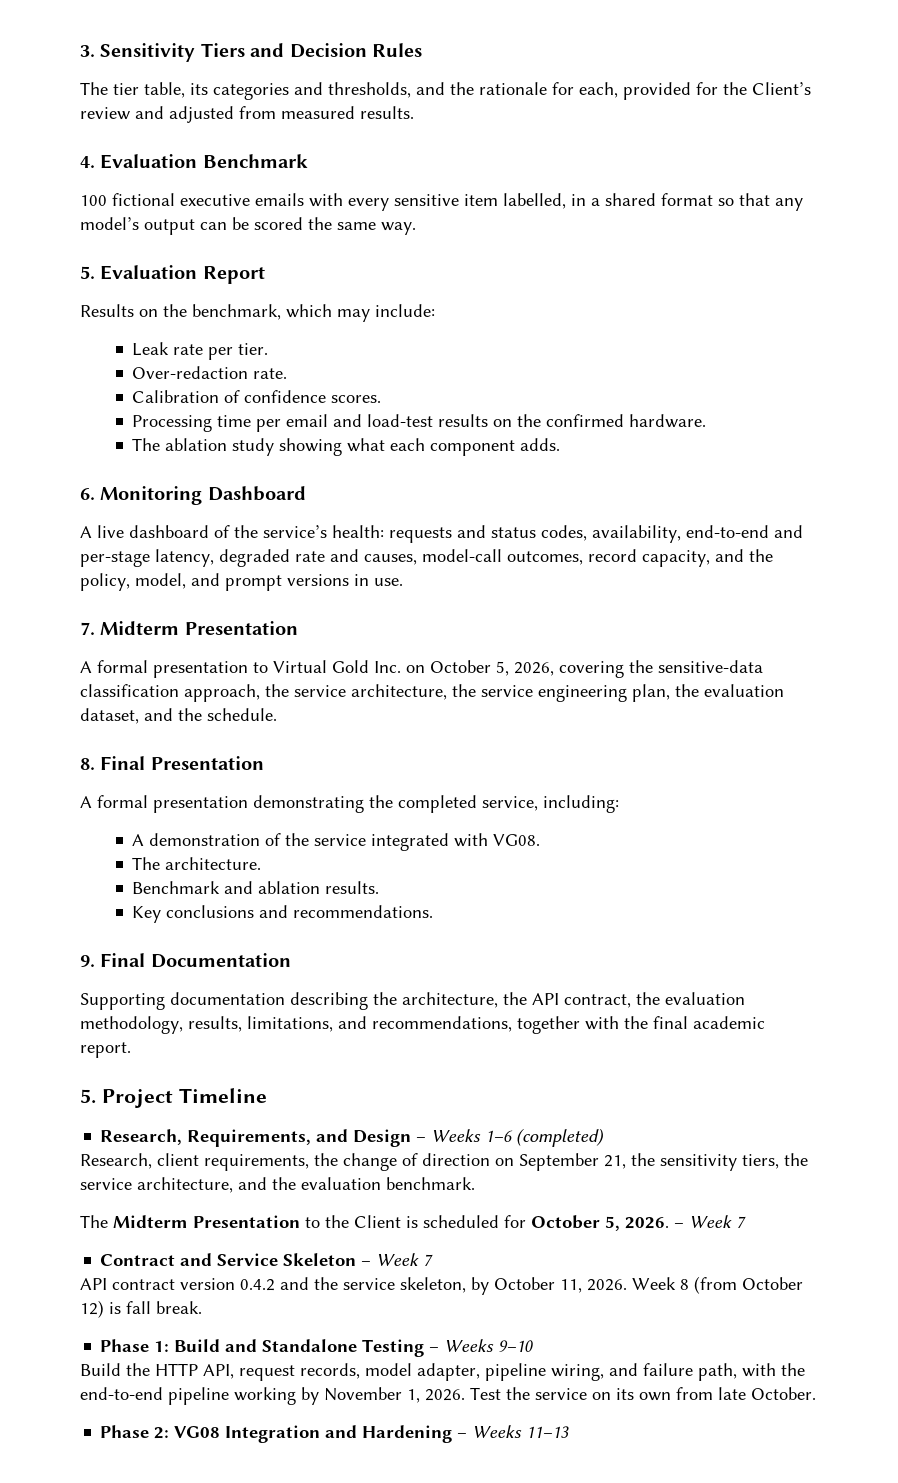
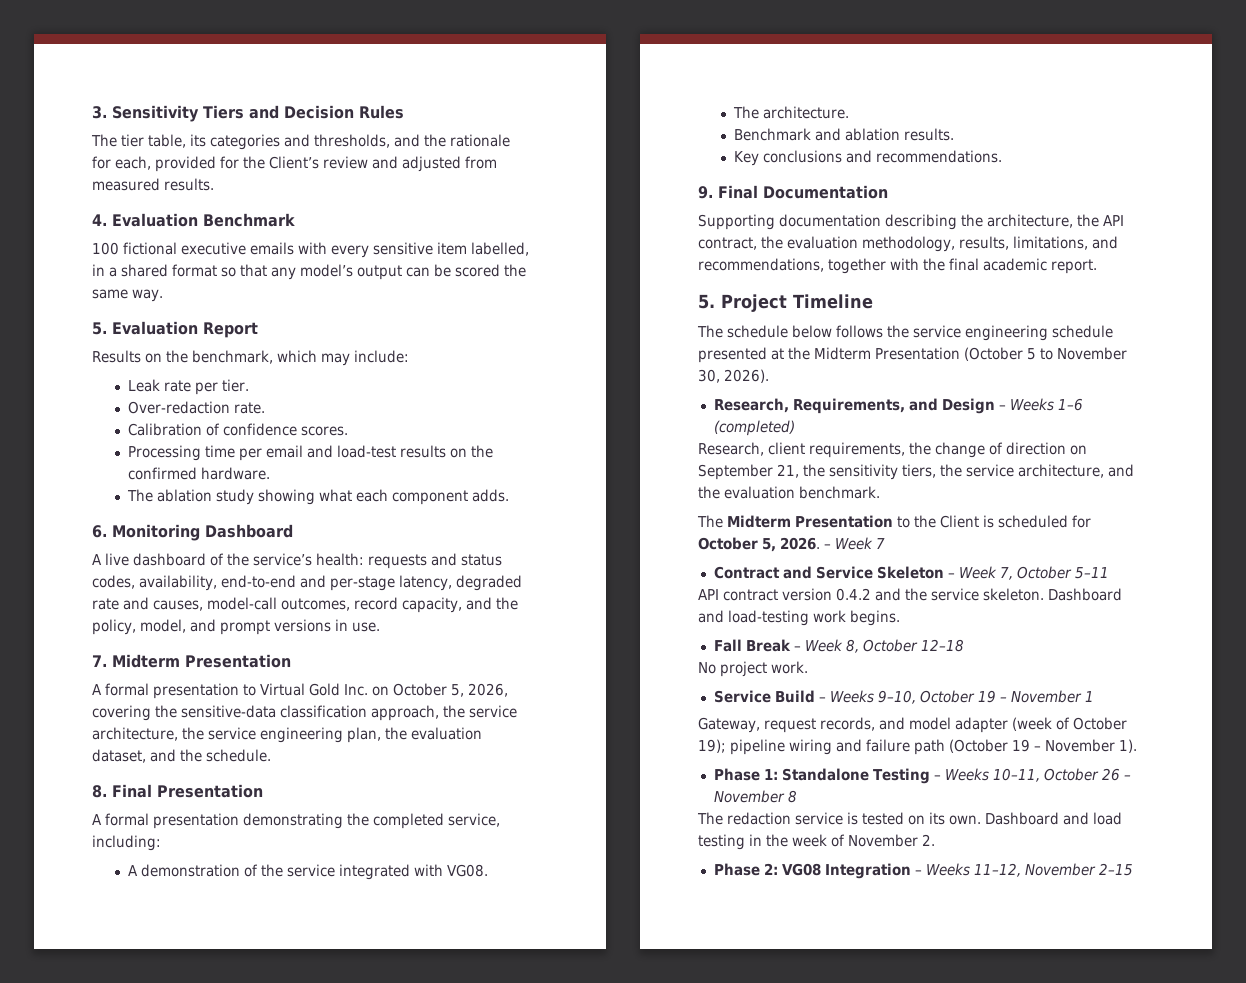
+ The schedule below follows the service engineering schedule presented at the Midterm Presentation (October 5 to November 30, 2026).
- Contract and Service Skeleton – Week 7
+ Contract and Service Skeleton – Week 7, October 5–11
- API contract version 0.4.2 and the service skeleton, by October 11, 2026. Week 8 (from October 12) is fall break.
+ API contract version 0.4.2 and the service skeleton. Dashboard and load-testing work begins.
+ Fall Break – Week 8, October 12–18
+ No project work.
+ Service Build – Weeks 9–10, October 19 – November 1
+ Gateway, request records, and model adapter (week of October 19); pipeline wiring and failure path (October 19 – November 1).
- Phase 1: Build and Standalone Testing – Weeks 9–10
- Build the HTTP API, request records, model adapter, pipeline wiring, and failure path, with the end-to-end pipeline working by November 1, 2026. Test the service on its own from late October.
+ Phase 1: Standalone Testing – Weeks 10–11, October 26 – November 8
+ The redaction service is tested on its own. Dashboard and load testing in the week of November 2.
- Phase 2: VG08 Integration and Hardening – Weeks 11–13
+ Phase 2: VG08 Integration – Weeks 11–12, November 2–15

